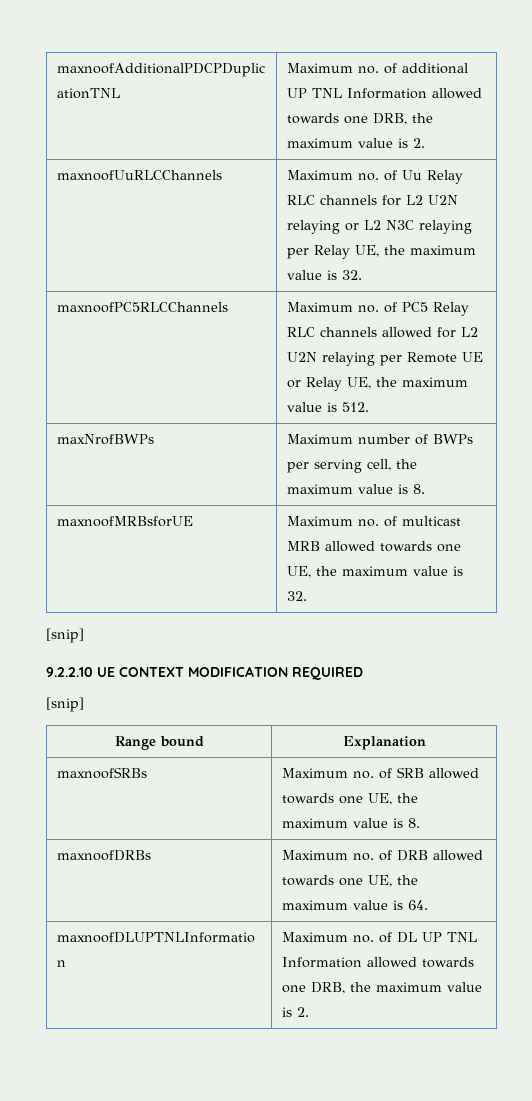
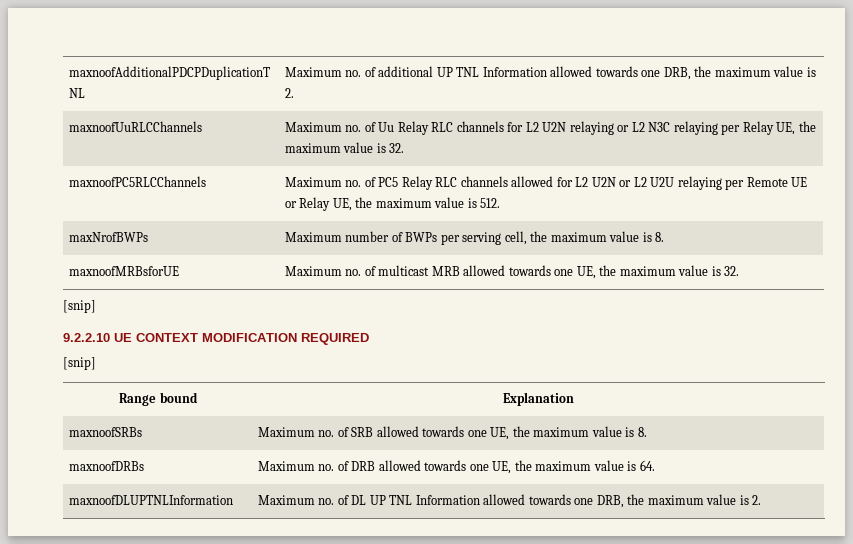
- maxnoofPC5RLCChannels | Maximum no. of PC5 Relay RLC channels allowed for L2 U2N relaying per Remote UE or Relay UE, the maximum value is 512.
+ maxnoofPC5RLCChannels | Maximum no. of PC5 Relay RLC channels allowed for L2 U2N or L2 U2U relaying per Remote UE or Relay UE, the maximum value is 512.

